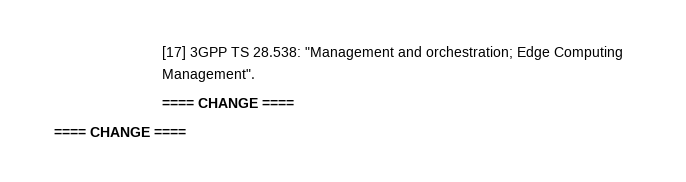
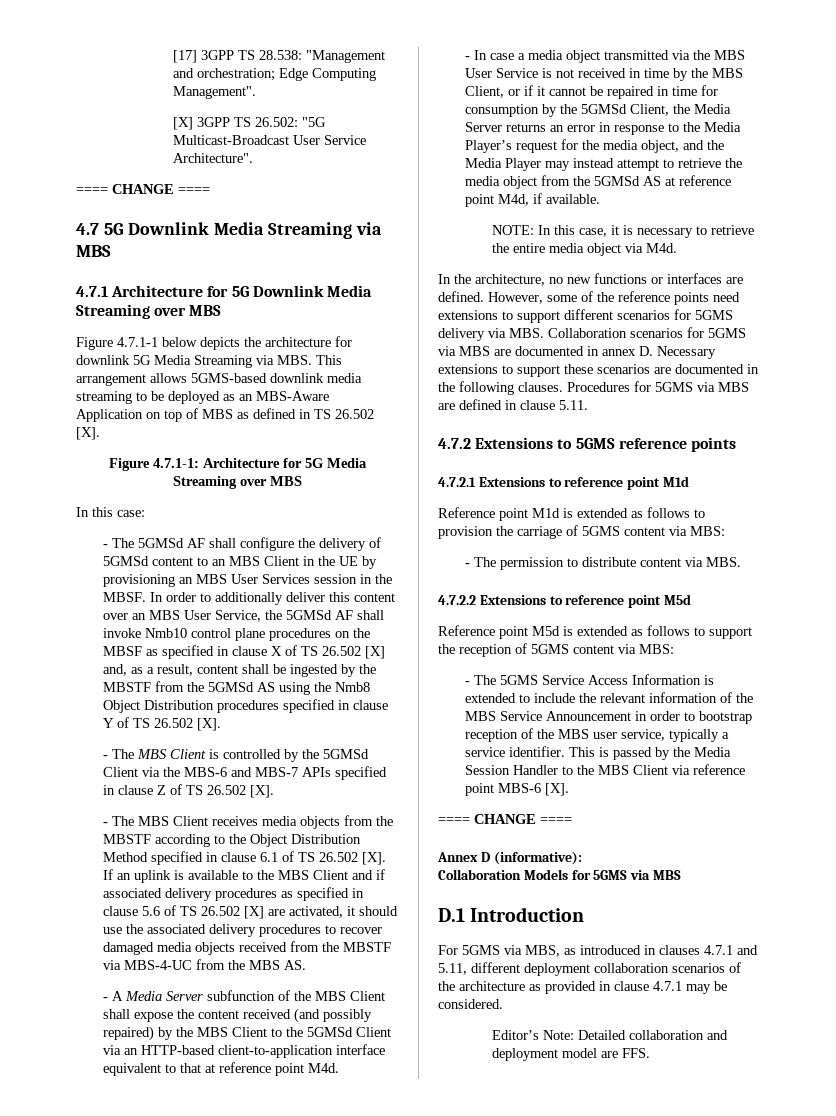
  [17] 3GPP TS 28.538: "Management and orchestration; Edge Computing Management".
+ [X] 3GPP TS 26.502: "5G Multicast-Broadcast User Service Architecture".
  ==== CHANGE ====
+ 4.7 5G Downlink Media Streaming via MBS
+ 4.7.1 Architecture for 5G Downlink Media Streaming over MBS
+ Figure 4.7.1-1 below depicts the architecture for downlink 5G Media Streaming via MBS. This arrangement allows 5GMS-based downlink media streaming to be deployed as an MBS-Aware Application on top of MBS as defined in TS 26.502 [X].
+ Figure 4.7.1-1: Architecture for 5G Media Streaming over MBS
+ In this case:
+ - The 5GMSd AF shall configure the delivery of 5GMSd content to an MBS Client in the UE by provisioning an MBS User Services session in the MBSF. In order to additionally deliver this content over an MBS User Service, the 5GMSd AF shall invoke Nmb10 control plane procedures on the MBSF as specified in clause X of TS 26.502 [X] and, as a result, content shall be ingested by the MBSTF from the 5GMSd AS using the Nmb8 Object Distribution procedures specified in clause Y of TS 26.502 [X].
+ - The MBS Client is controlled by the 5GMSd Client via the MBS-6 and MBS-7 APIs specified in clause Z of TS 26.502 [X].
+ - The MBS Client receives media objects from the MBSTF according to the Object Distribution Method specified in clause 6.1 of TS 26.502 [X]. If an uplink is available to the MBS Client and if associated delivery procedures as specified in clause 5.6 of TS 26.502 [X] are activated, it should use the associated delivery procedures to recover damaged media objects received from the MBSTF via MBS-4-UC from the MBS AS.
+ - A Media Server subfunction of the MBS Client shall expose the content received (and possibly repaired) by the MBS Client to the 5GMSd Client via an HTTP-based client-to-application interface equivalent to that at reference point M4d.
+ - In case a media object transmitted via the MBS User Service is not received in time by the MBS Client, or if it cannot be repaired in time for consumption by the 5GMSd Client, the Media Server returns an error in response to the Media Player’s request for the media object, and the Media Player may instead attempt to retrieve the media object from the 5GMSd AS at reference point M4d, if available.
+ NOTE: In this case, it is necessary to retrieve the entire media object via M4d.
+ In the architecture, no new functions or interfaces are defined. However, some of the reference points need extensions to support different scenarios for 5GMS delivery via MBS. Collaboration scenarios for 5GMS via MBS are documented in annex D. Necessary extensions to support these scenarios are documented in the following clauses. Procedures for 5GMS via MBS are defined in clause 5.11.
+ 4.7.2 Extensions to 5GMS reference points
+ 4.7.2.1 Extensions to reference point M1d
+ Reference point M1d is extended as follows to provision the carriage of 5GMS content via MBS:
+ - The permission to distribute content via MBS.
+ 4.7.2.2 Extensions to reference point M5d
+ Reference point M5d is extended as follows to support the reception of 5GMS content via MBS:
+ - The 5GMS Service Access Information is extended to include the relevant information of the MBS Service Announcement in order to bootstrap reception of the MBS user service, typically a service identifier. This is passed by the Media Session Handler to the MBS Client via reference point MBS-6 [X].
  ==== CHANGE ====
+ Annex D (informative):
+ Collaboration Models for 5GMS via MBS
+ D.1 Introduction
+ For 5GMS via MBS, as introduced in clauses 4.7.1 and 5.11, different deployment collaboration scenarios of the architecture as provided in clause 4.7.1 may be considered.
+ Editor’s Note: Detailed collaboration and deployment model are FFS.

